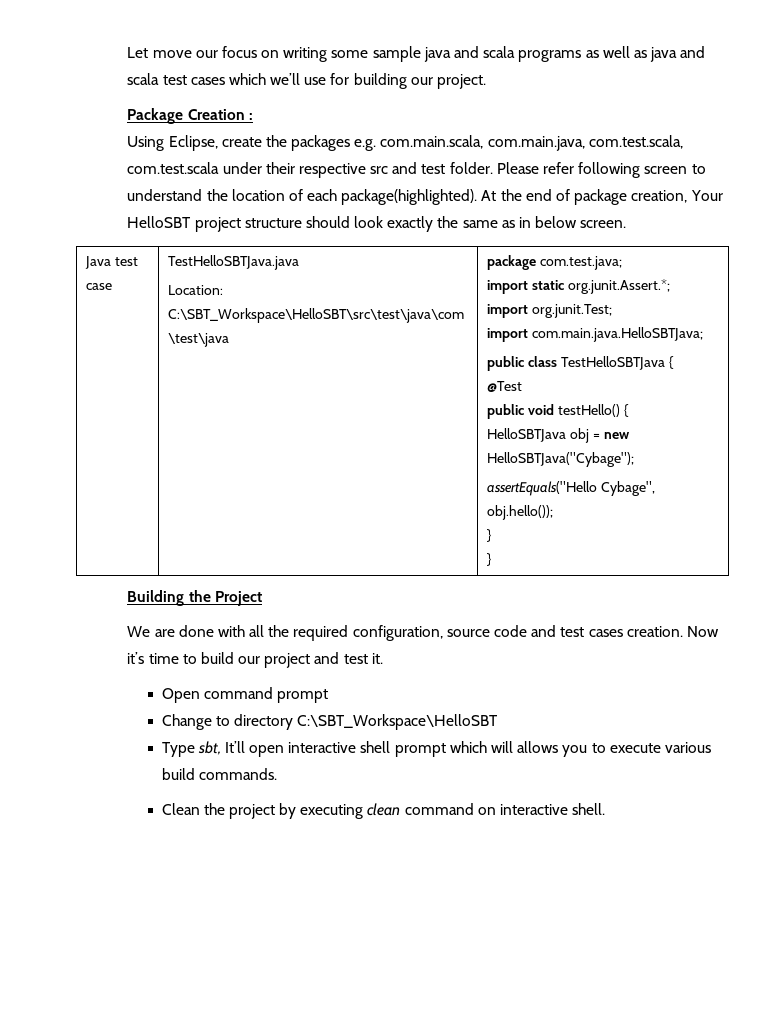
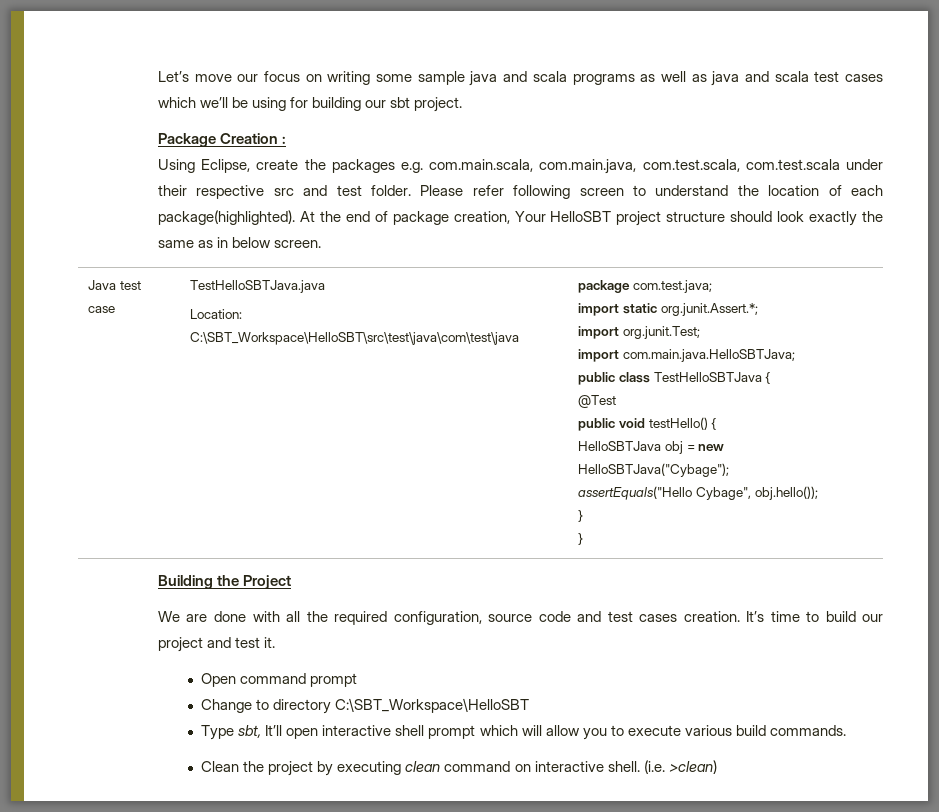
- Let move our focus on writing some sample java and scala programs as well as java and scala test cases which we’ll use for building our project.
+ Let’s move our focus on writing some sample java and scala programs as well as java and scala test cases which we’ll be using for building our sbt project.
- Now it’s time to build our project and test it.
+ It’s time to build our project and test it.
- Type sbt, It’ll open interactive shell prompt which will allows you to execute various build commands.
+ Type sbt, It’ll open interactive shell prompt which will allow you to execute various build commands.
+ (i.e. >clean)

